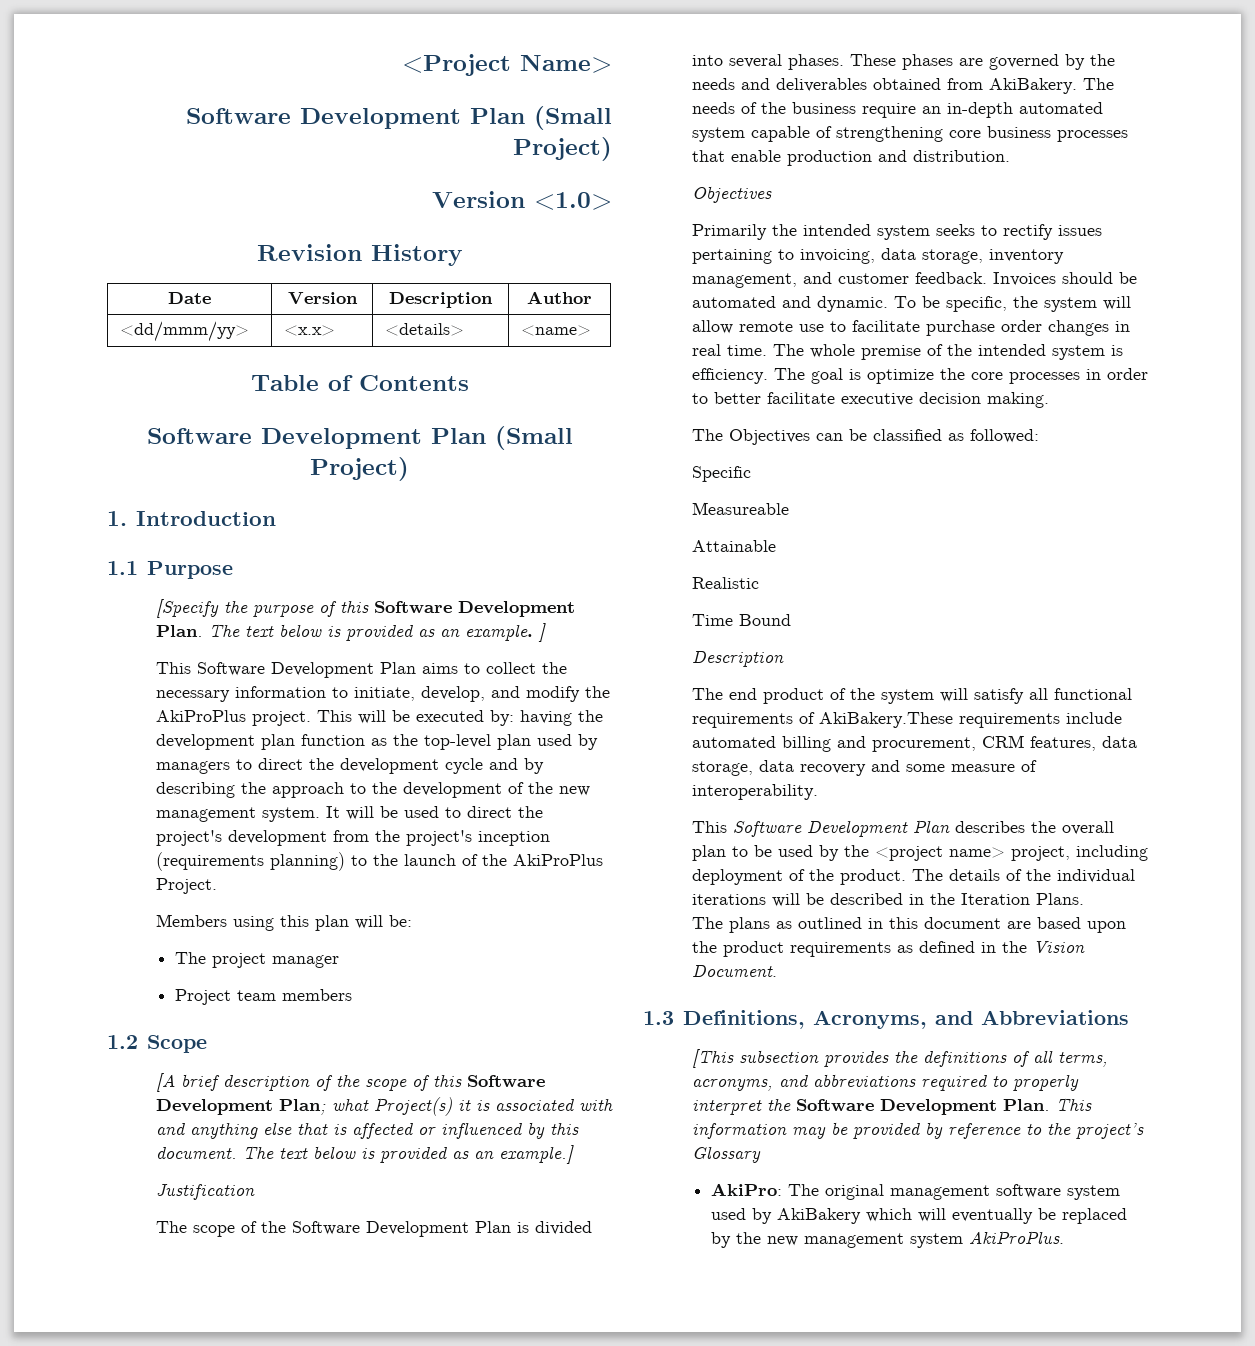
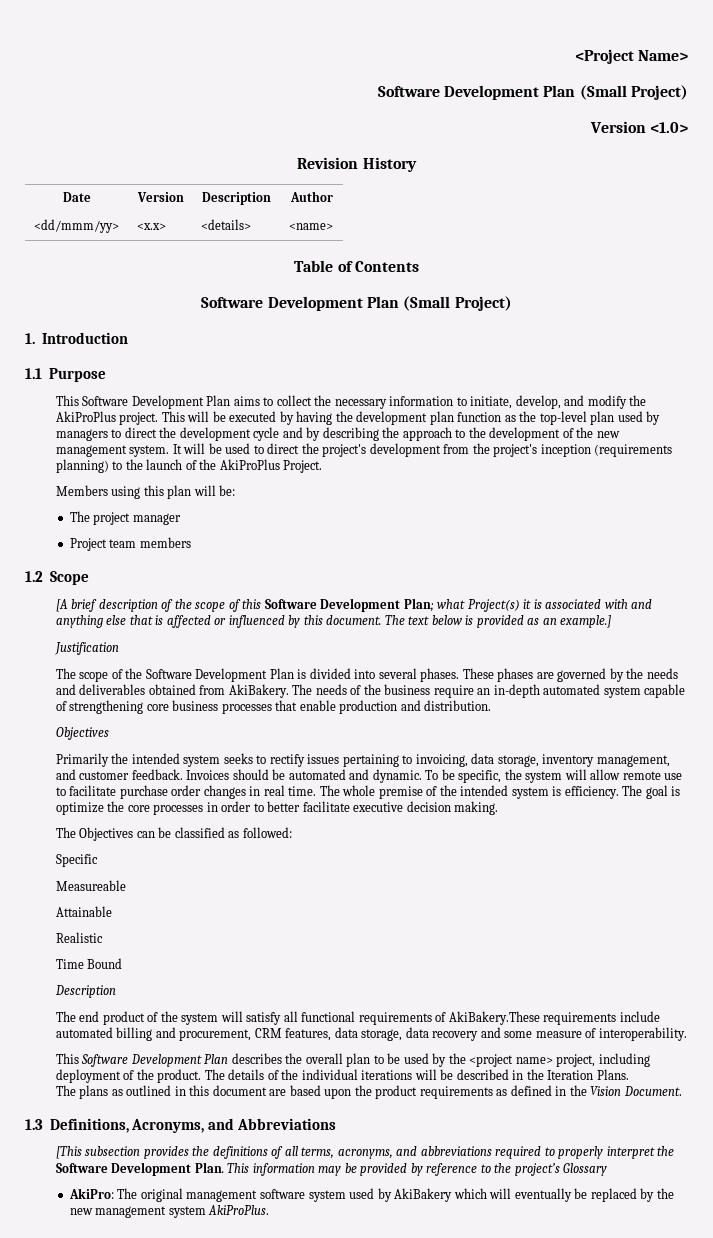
- [Specify the purpose of this Software Development Plan. The text below is provided as an example. ]
- This will be executed by: having the development plan function as the top-level plan used by managers to direct the development cycle and by describing the approach to the development of the new management system.
+ This will be executed by having the development plan function as the top-level plan used by managers to direct the development cycle and by describing the approach to the development of the new management system.

